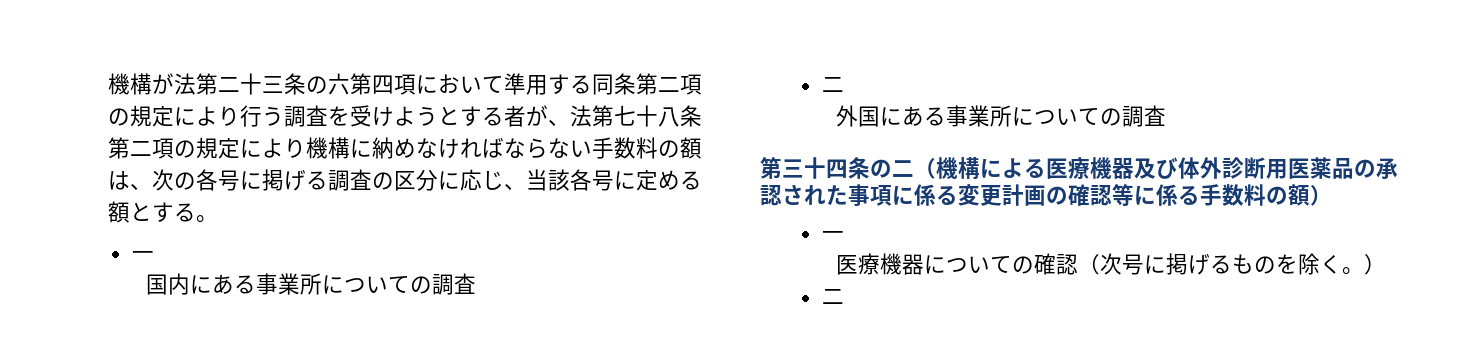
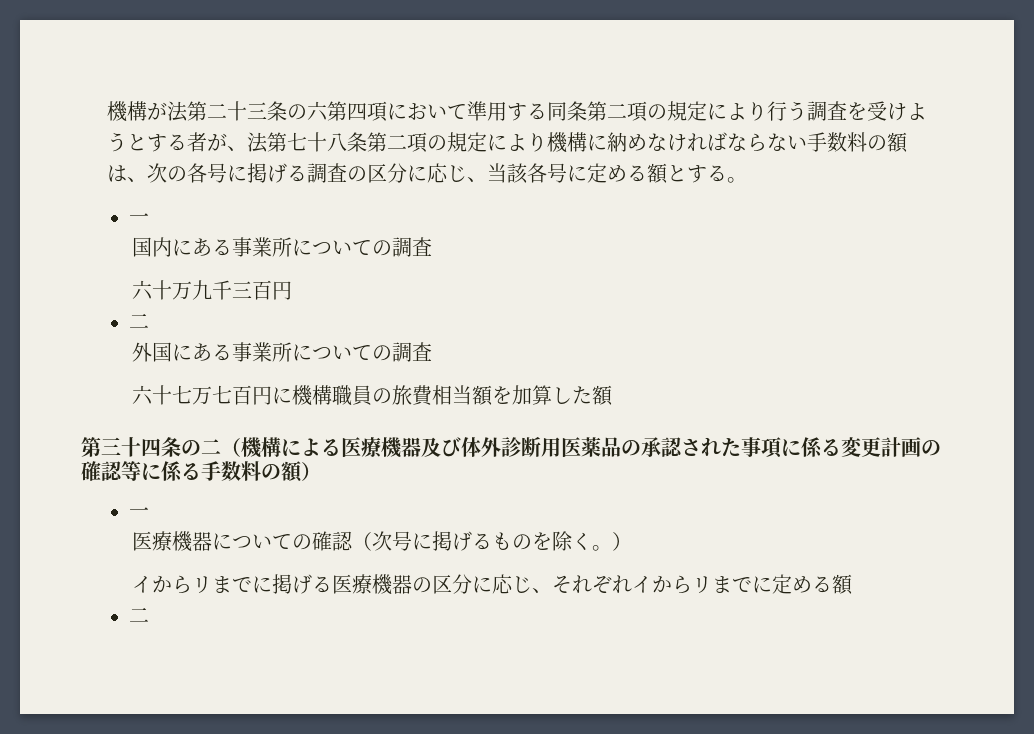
+ 六十万九千三百円
+ 六十七万七百円に機構職員の旅費相当額を加算した額
+ イからリまでに掲げる医療機器の区分に応じ、それぞれイからリまでに定める額

